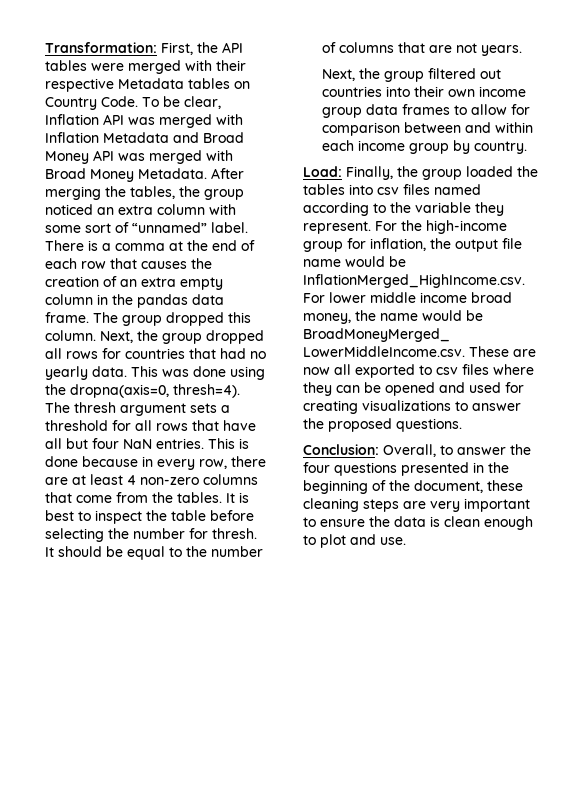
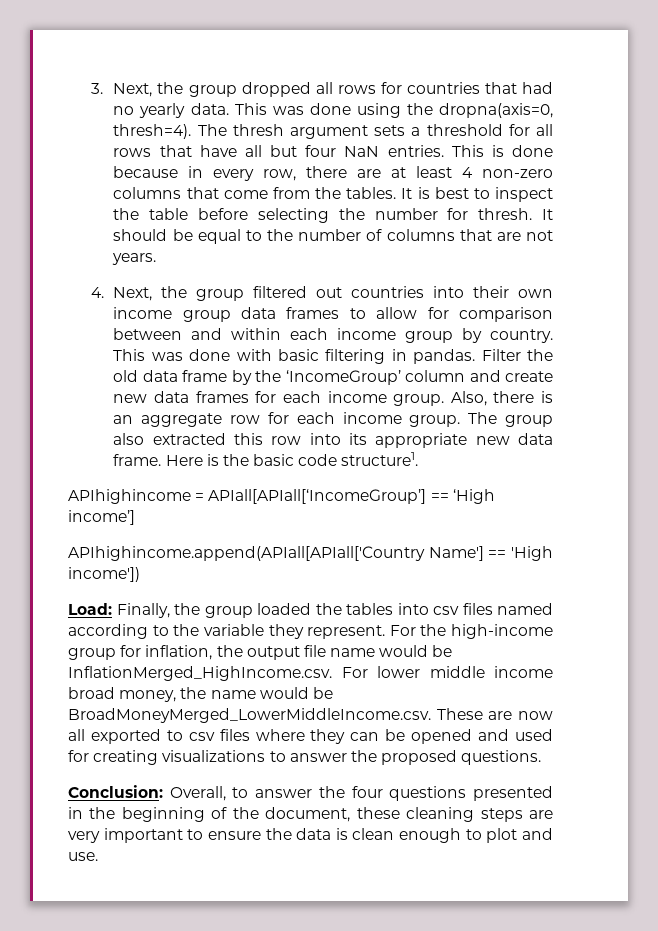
- Transformation: First, the API tables were merged with their respective Metadata tables on Country Code. To be clear, Inflation API was merged with Inflation Metadata and Broad Money API was merged with Broad Money Metadata. After merging the tables, the group noticed an extra column with some sort of “unnamed” label. There is a comma at the end of each row that causes the creation of an extra empty column in the pandas data frame. The group dropped this column. Next, the group dropped all rows for countries that had no yearly data.
+ 3. Next, the group dropped all rows for countries that had no yearly data.
- Next, the group filtered out countries into their own income group data frames to allow for comparison between and within each income group by country.
+ 4. Next, the group filtered out countries into their own income group data frames to allow for comparison between and within each income group by country. This was done with basic filtering in pandas. Filter the old data frame by the ‘IncomeGroup’ column and create new data frames for each income group. Also, there is an aggregate row for each income group. The group also extracted this row into its appropriate new data frame. Here is the basic code structure1.
+ APIhighincome = APIall[APIall[‘IncomeGroup’] == ‘High income’]
+ APIhighincome.append(APIall[APIall['Country Name'] == 'High income'])

